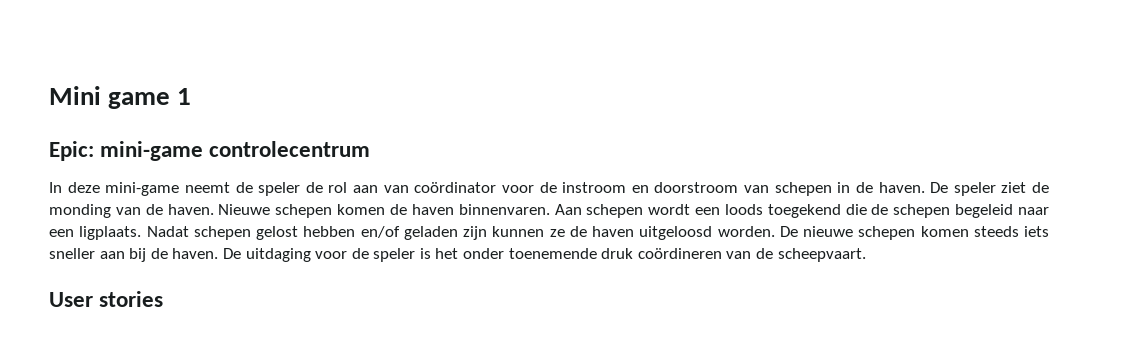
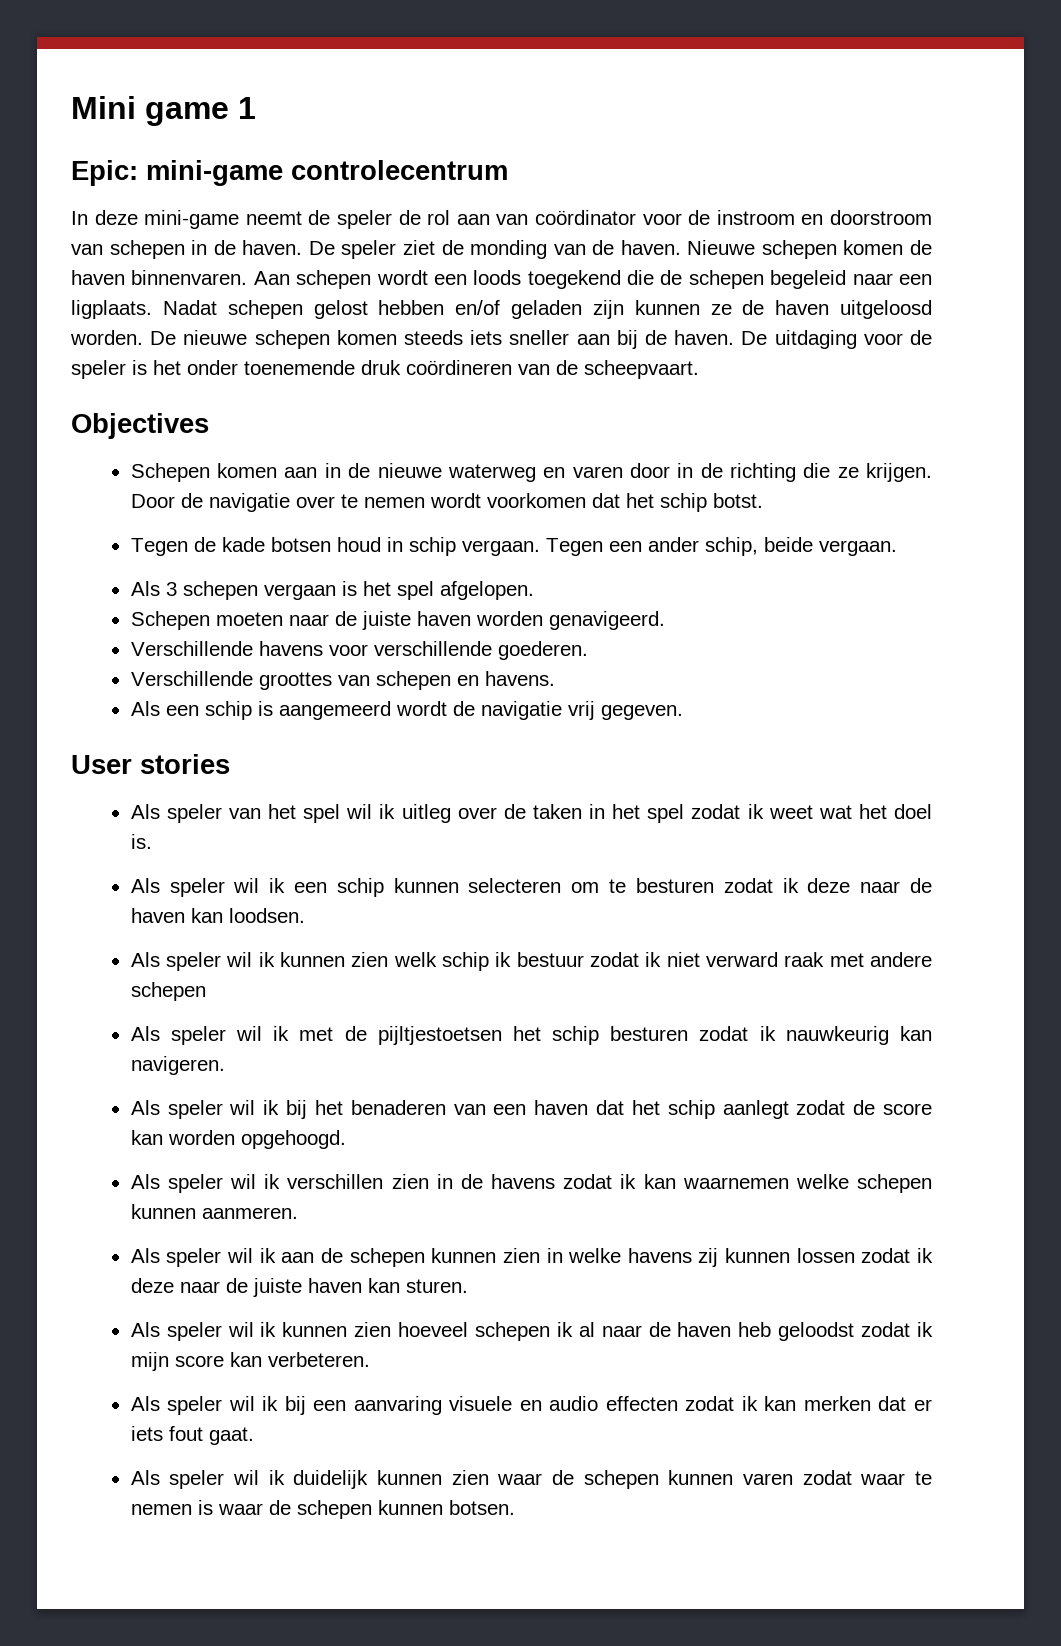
+ Objectives
+ Schepen komen aan in de nieuwe waterweg en varen door in de richting die ze krijgen. Door de navigatie over te nemen wordt voorkomen dat het schip botst.
+ Tegen de kade botsen houd in schip vergaan. Tegen een ander schip, beide vergaan.
+ Als 3 schepen vergaan is het spel afgelopen.
+ Schepen moeten naar de juiste haven worden genavigeerd.
+ Verschillende havens voor verschillende goederen.
+ Verschillende groottes van schepen en havens.
+ Als een schip is aangemeerd wordt de navigatie vrij gegeven.
  User stories
+ Als speler van het spel wil ik uitleg over de taken in het spel zodat ik weet wat het doel is.
+ Als speler wil ik een schip kunnen selecteren om te besturen zodat ik deze naar de haven kan loodsen.
+ Als speler wil ik kunnen zien welk schip ik bestuur zodat ik niet verward raak met andere schepen
+ Als speler wil ik met de pijltjestoetsen het schip besturen zodat ik nauwkeurig kan navigeren.
+ Als speler wil ik bij het benaderen van een haven dat het schip aanlegt zodat de score kan worden opgehoogd.
+ Als speler wil ik verschillen zien in de havens zodat ik kan waarnemen welke schepen kunnen aanmeren.
+ Als speler wil ik aan de schepen kunnen zien in welke havens zij kunnen lossen zodat ik deze naar de juiste haven kan sturen.
+ Als speler wil ik kunnen zien hoeveel schepen ik al naar de haven heb geloodst zodat ik mijn score kan verbeteren.
+ Als speler wil ik bij een aanvaring visuele en audio effecten zodat ik kan merken dat er iets fout gaat.
+ Als speler wil ik duidelijk kunnen zien waar de schepen kunnen varen zodat waar te nemen is waar de schepen kunnen botsen.

